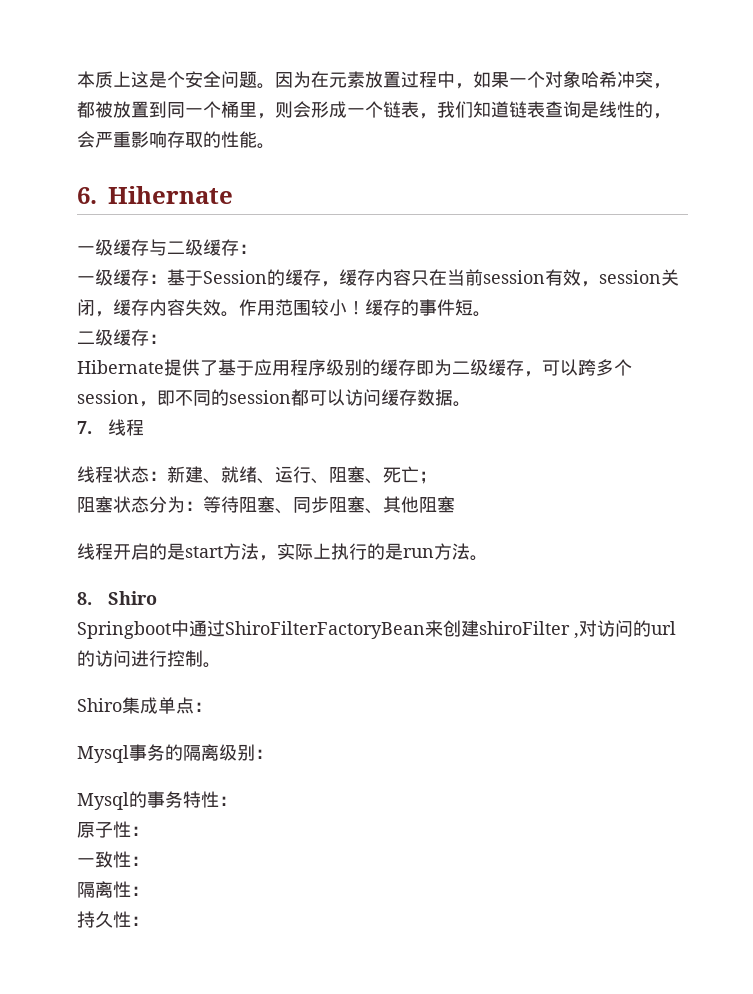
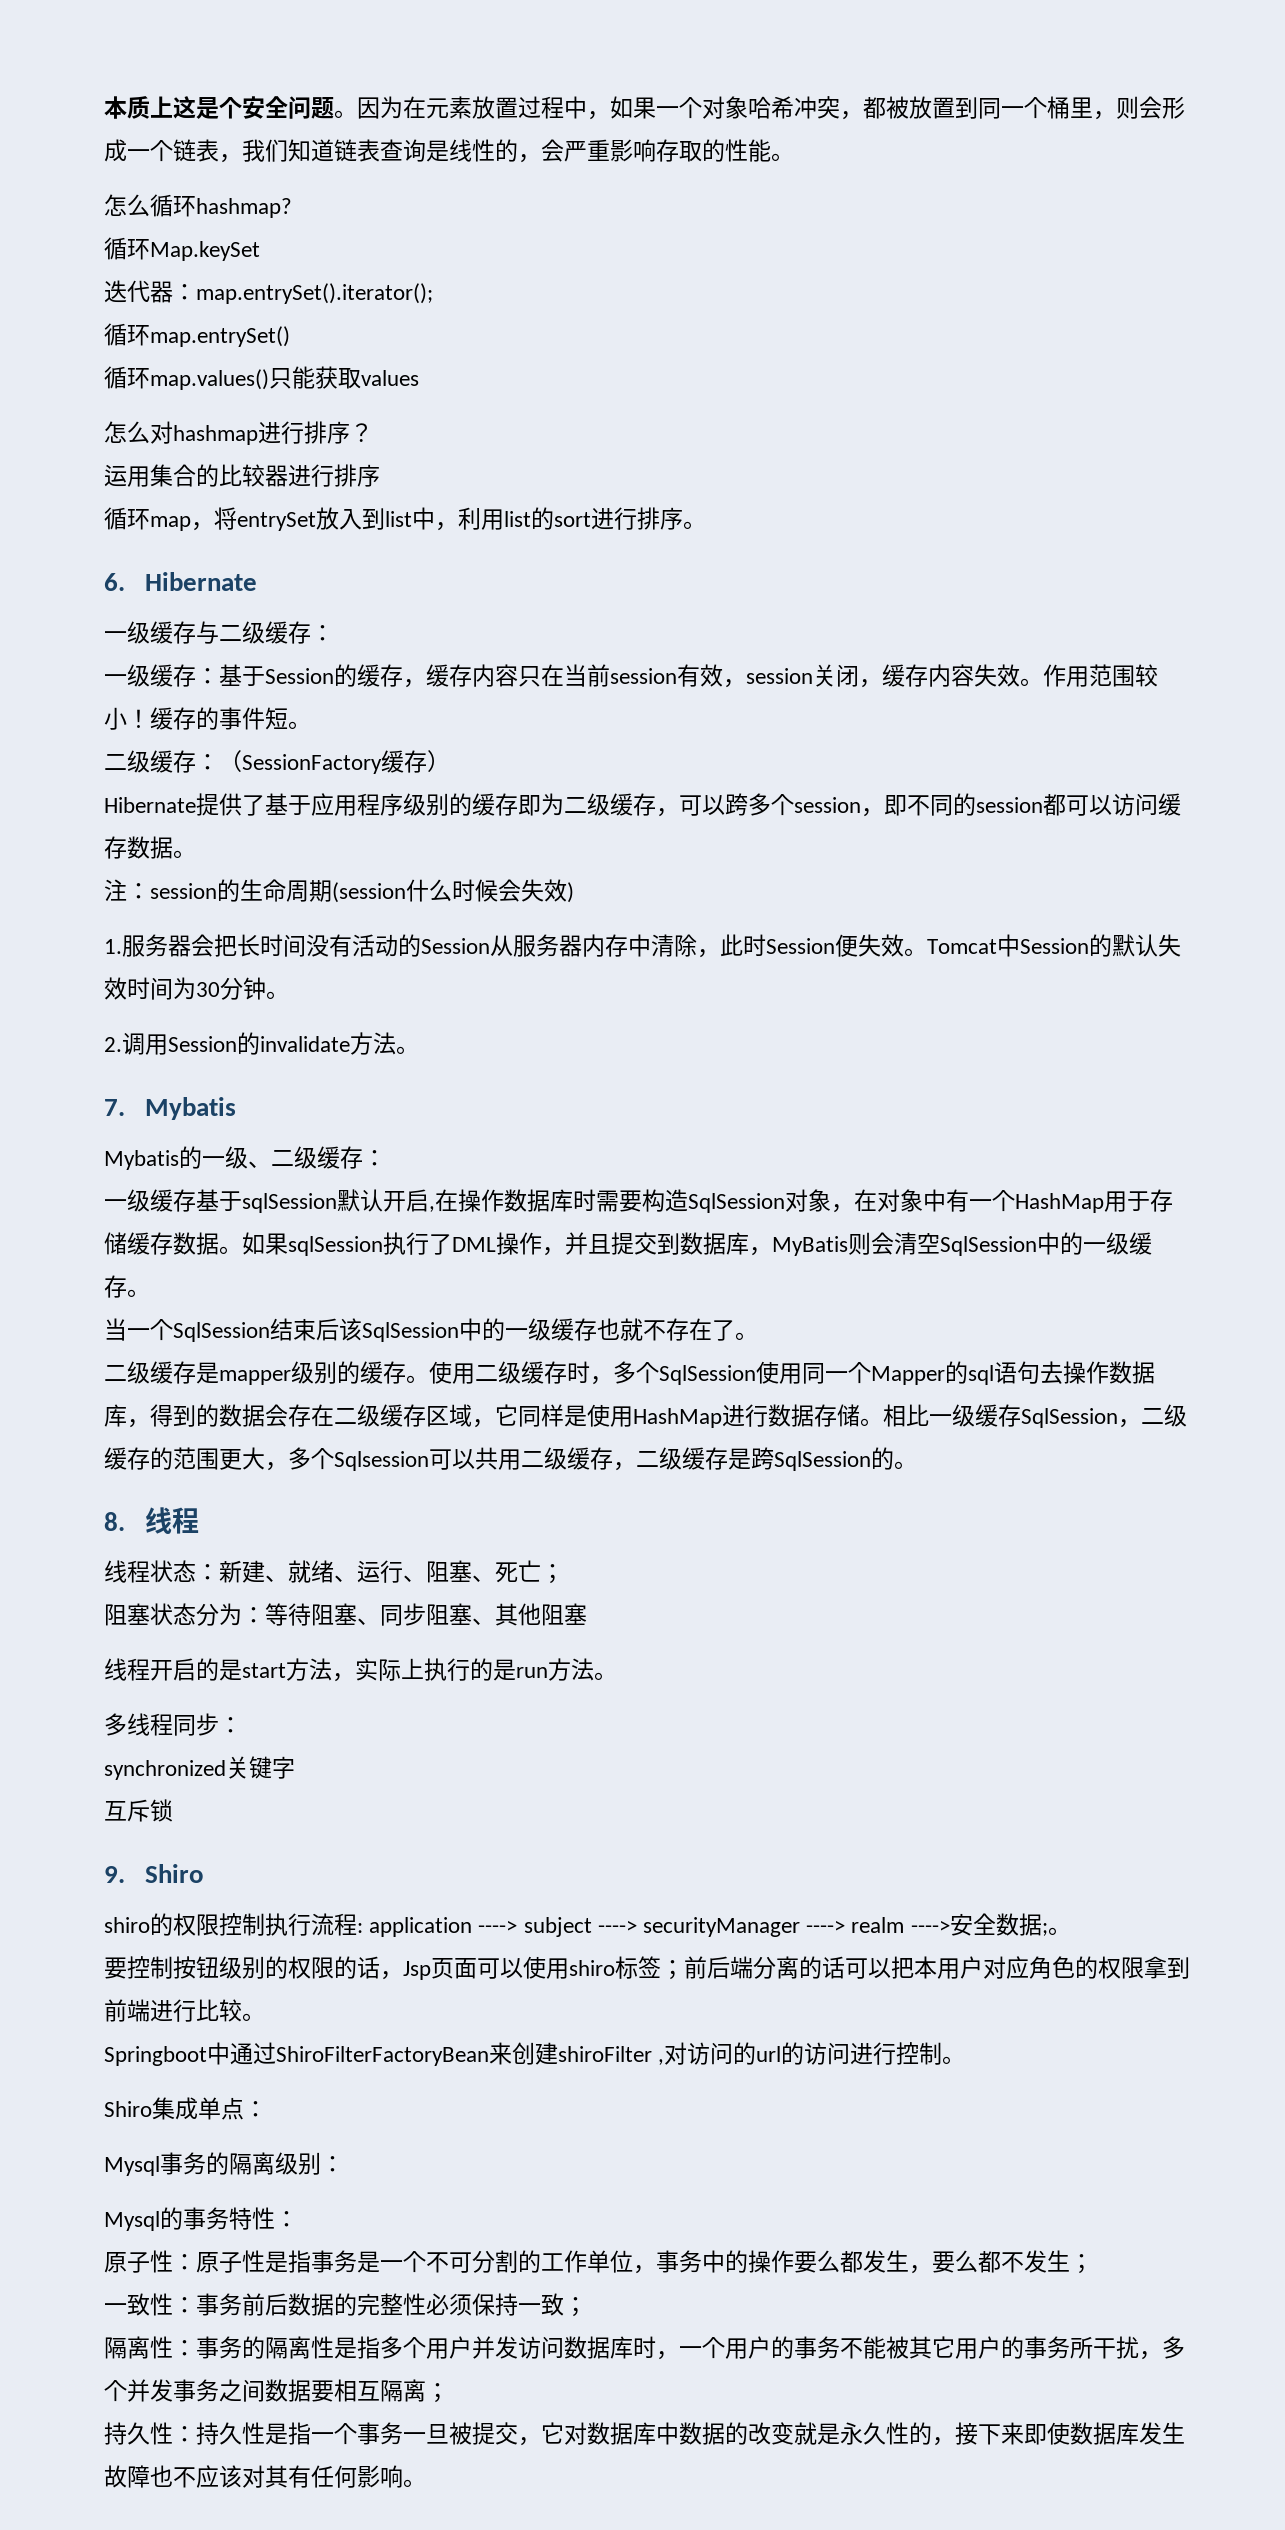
+ 怎么循环hashmap?
+ 循环Map.keySet
+ 迭代器：map.entrySet().iterator();
+ 循环map.entrySet()
+ 循环map.values()只能获取values
+ 怎么对hashmap进行排序？
+ 运用集合的比较器进行排序
+ 循环map，将entrySet放入到list中，利用list的sort进行排序。
- 6. Hihernate
+ 6. Hibernate
  缓存的事件短。
- 二级缓存：
+ 二级缓存：（SessionFactory缓存）
- 7.线程
+ 注：session的生命周期(session什么时候会失效)
+ 1.服务器会把长时间没有活动的Session从服务器内存中清除，此时Session便失效。Tomcat中Session的默认失效时间为30分钟。
+ 2.调用Session的invalidate方法。
+ 7. Mybatis
+ Mybatis的一级、二级缓存：
+ 一级缓存基于sqlSession默认开启,在操作数据库时需要构造SqlSession对象，在对象中有一个HashMap用于存储缓存数据。如果sqlSession执行了DML操作，并且提交到数据库，MyBatis则会清空SqlSession中的一级缓存。
+ 当一个SqlSession结束后该SqlSession中的一级缓存也就不存在了。
+ 二级缓存是mapper级别的缓存。使用二级缓存时，多个SqlSession使用同一个Mapper的sql语句去操作数据库，得到的数据会存在二级缓存区域，它同样是使用HashMap进行数据存储。相比一级缓存SqlSession，二级缓存的范围更大，多个Sqlsession可以共用二级缓存，二级缓存是跨SqlSession的。
+ 8.线程
- 8. Shiro
+ 多线程同步：
+ synchronized关键字
+ 互斥锁
+ 9. Shiro
+ shiro的权限控制执行流程: application ----> subject ----> securityManager ----> realm ---->安全数据;。
+ 要控制按钮级别的权限的话，Jsp页面可以使用shiro标签；前后端分离的话可以把本用户对应角色的权限拿到前端进行比较。
- 原子性：
- 一致性：
- 隔离性：
- 持久性：
+ 原子性：原子性是指事务是一个不可分割的工作单位，事务中的操作要么都发生，要么都不发生；
+ 一致性：事务前后数据的完整性必须保持一致；
+ 隔离性：事务的隔离性是指多个用户并发访问数据库时，一个用户的事务不能被其它用户的事务所干扰，多个并发事务之间数据要相互隔离；
+ 持久性：持久性是指一个事务一旦被提交，它对数据库中数据的改变就是永久性的，接下来即使数据库发生故障也不应该对其有任何影响。

